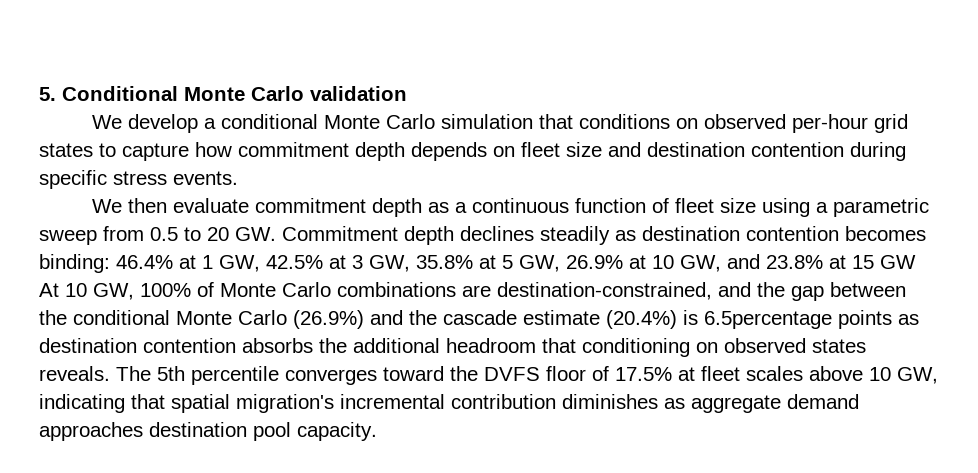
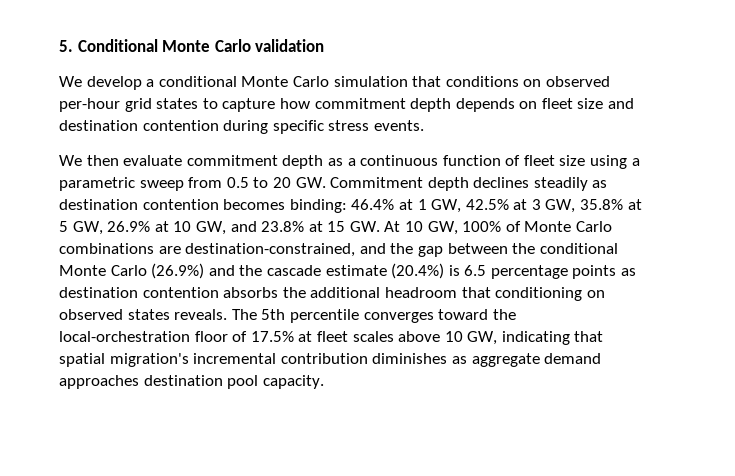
- 46.4% at 1 GW, 42.5% at 3 GW, 35.8% at 5 GW, 26.9% at 10 GW, and 23.8% at 15 GW At 10 GW, 100% of Monte Carlo combinations are destination-constrained, and the gap between the conditional Monte Carlo (26.9%) and the cascade estimate (20.4%) is 6.5percentage points as destination contention absorbs the additional headroom that conditioning on observed states reveals.
+ 46.4% at 1 GW, 42.5% at 3 GW, 35.8% at 5 GW, 26.9% at 10 GW, and 23.8% at 15 GW. At 10 GW, 100% of Monte Carlo combinations are destination-constrained, and the gap between the conditional Monte Carlo (26.9%) and the cascade estimate (20.4%) is 6.5 percentage points as destination contention absorbs the additional headroom that conditioning on observed states reveals.
- The 5th percentile converges toward the DVFS floor of 17.5% at fleet scales above 10 GW, indicating that spatial migration's incremental contribution diminishes as aggregate demand approaches destination pool capacity.
+ The 5th percentile converges toward the local-orchestration floor of 17.5% at fleet scales above 10 GW, indicating that spatial migration's incremental contribution diminishes as aggregate demand approaches destination pool capacity.

